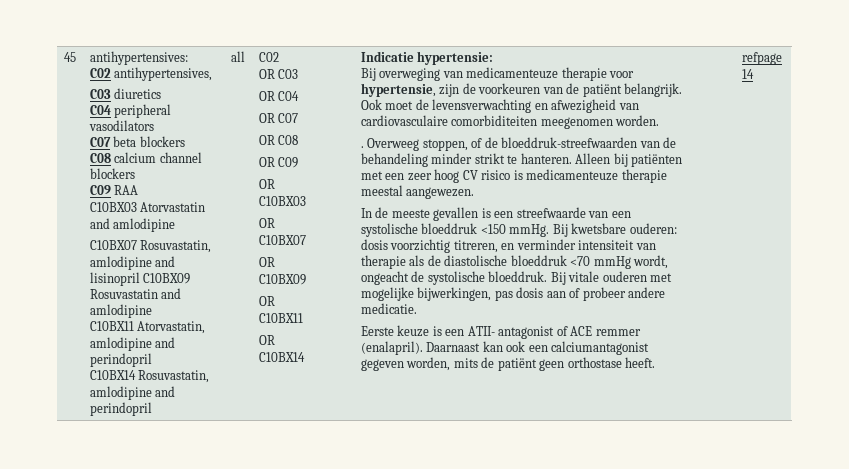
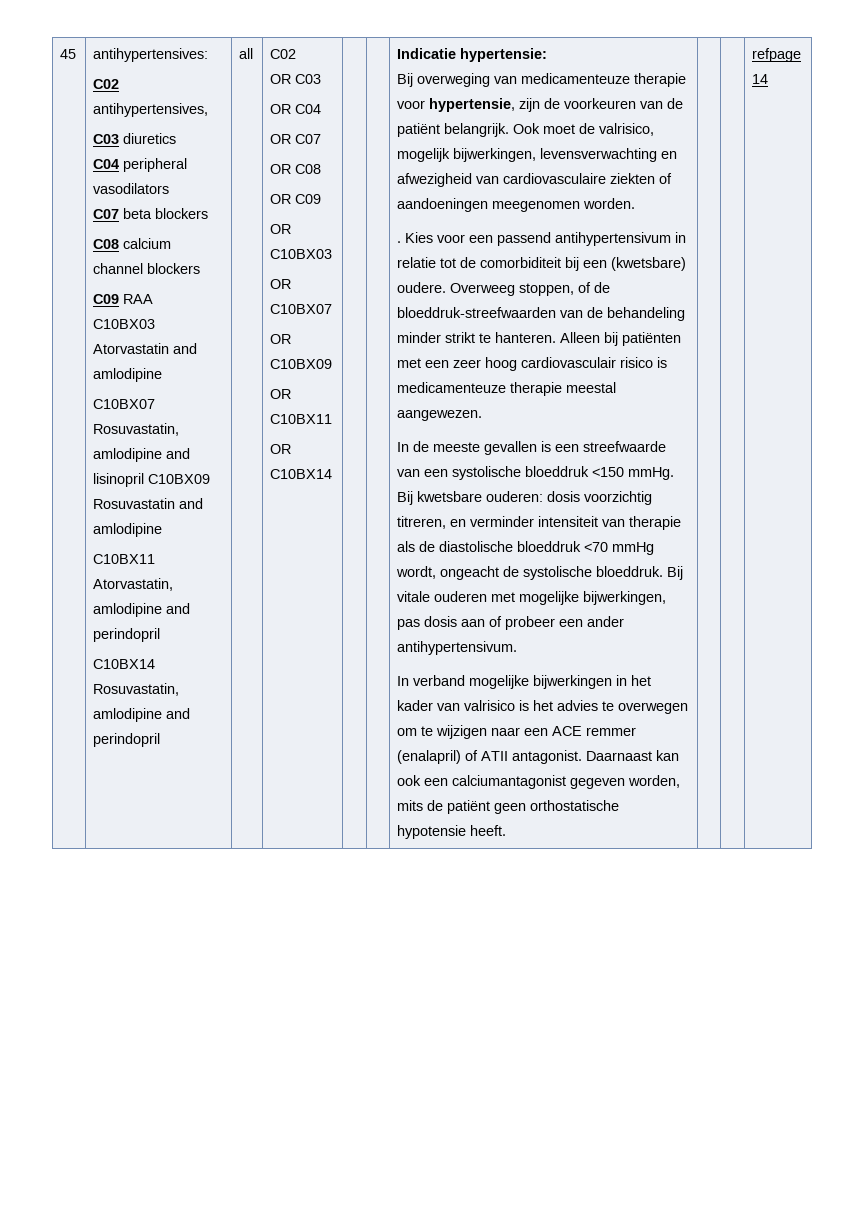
- Ook moet de levensverwachting en afwezigheid van cardiovasculaire comorbiditeiten meegenomen worden.
+ Ook moet de valrisico, mogelijk bijwerkingen, levensverwachting en afwezigheid van cardiovasculaire ziekten of aandoeningen meegenomen worden.
+ Kies voor een passend antihypertensivum in relatie tot de comorbiditeit bij een (kwetsbare) oudere.
- Alleen bij patiënten met een zeer hoog CV risico is medicamenteuze therapie meestal aangewezen.
+ Alleen bij patiënten met een zeer hoog cardiovasculair risico is medicamenteuze therapie meestal aangewezen.
- Bij vitale ouderen met mogelijke bijwerkingen, pas dosis aan of probeer andere medicatie.
- Eerste keuze is een ATII- antagonist of ACE remmer (enalapril).
+ Bij vitale ouderen met mogelijke bijwerkingen, pas dosis aan of probeer een ander antihypertensivum.
+ In verband mogelijke bijwerkingen in het kader van valrisico is het advies te overwegen om te wijzigen naar een ACE remmer (enalapril) of ATII antagonist.
- Daarnaast kan ook een calciumantagonist gegeven worden, mits de patiënt geen orthostase heeft.
+ Daarnaast kan ook een calciumantagonist gegeven worden, mits de patiënt geen orthostatische hypotensie heeft.

